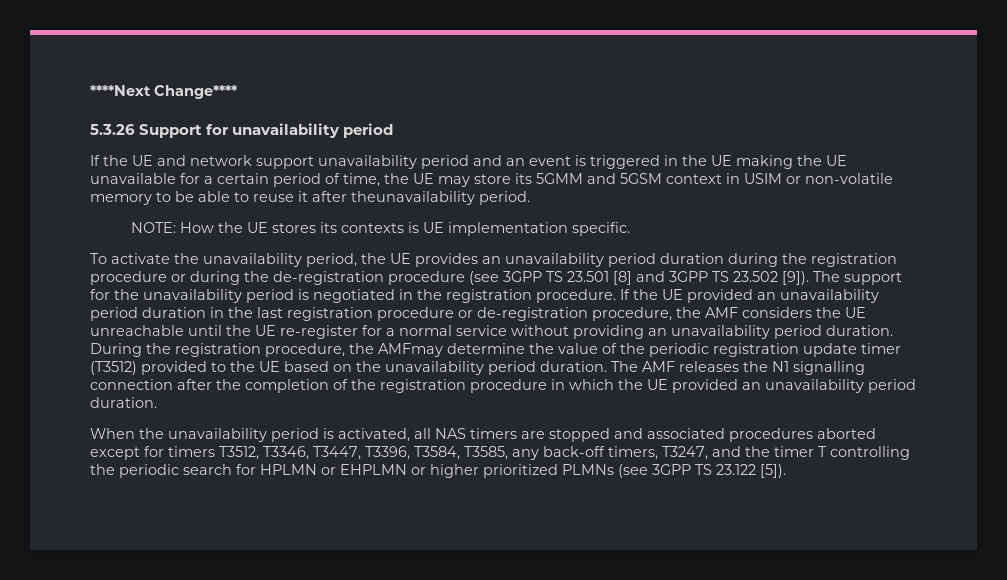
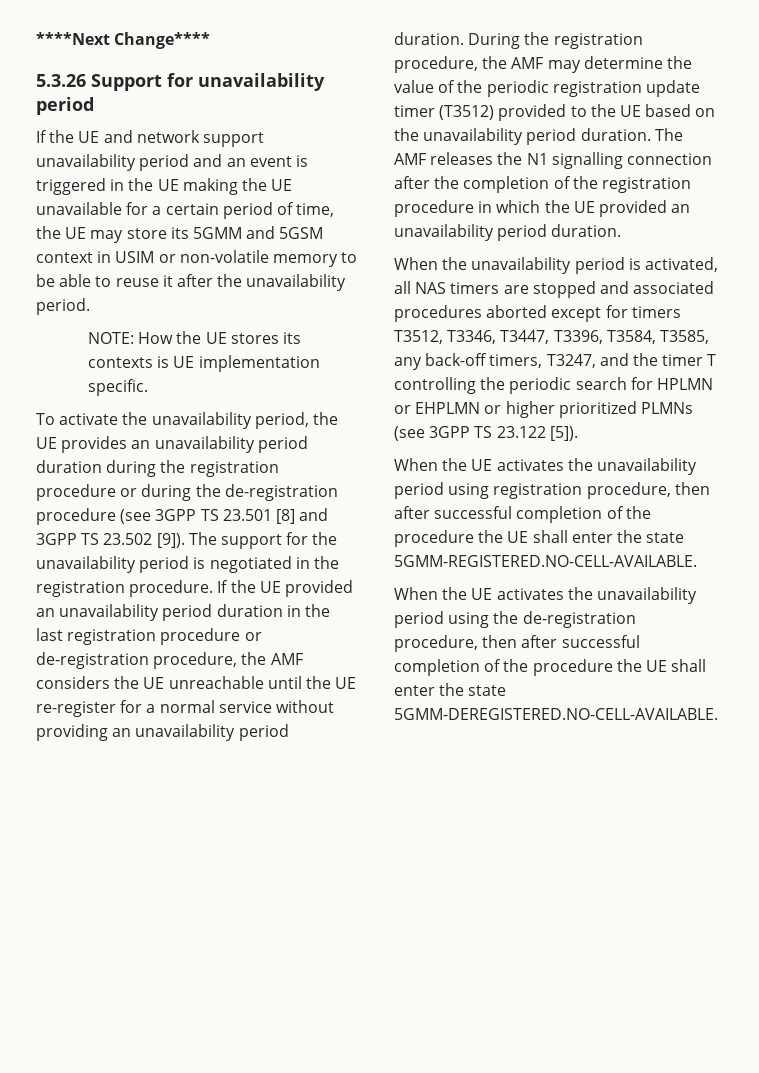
- If the UE and network support unavailability period and an event is triggered in the UE making the UE unavailable for a certain period of time, the UE may store its 5GMM and 5GSM context in USIM or non-volatile memory to be able to reuse it after theunavailability period.
+ If the UE and network support unavailability period and an event is triggered in the UE making the UE unavailable for a certain period of time, the UE may store its 5GMM and 5GSM context in USIM or non-volatile memory to be able to reuse it after the unavailability period.
- During the registration procedure, the AMFmay determine the value of the periodic registration update timer (T3512) provided to the UE based on the unavailability period duration.
+ During the registration procedure, the AMF may determine the value of the periodic registration update timer (T3512) provided to the UE based on the unavailability period duration.
+ When the UE activates the unavailability period using registration procedure, then after successful completion of the procedure the UE shall enter the state 5GMM-REGISTERED.NO-CELL-AVAILABLE.
+ When the UE activates the unavailability period using the de-registration procedure, then after successful completion of the procedure the UE shall enter the state 5GMM-DEREGISTERED.NO-CELL-AVAILABLE.

